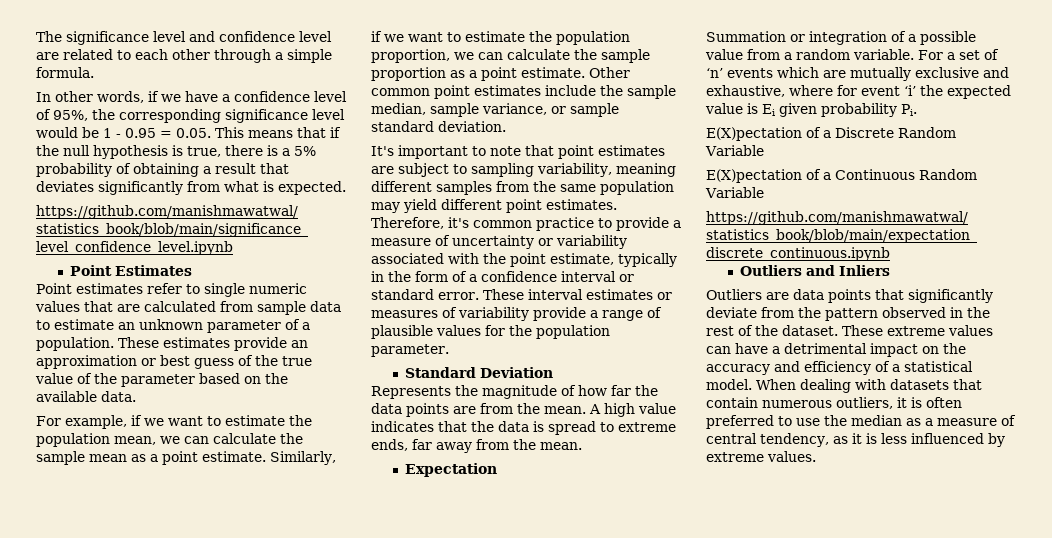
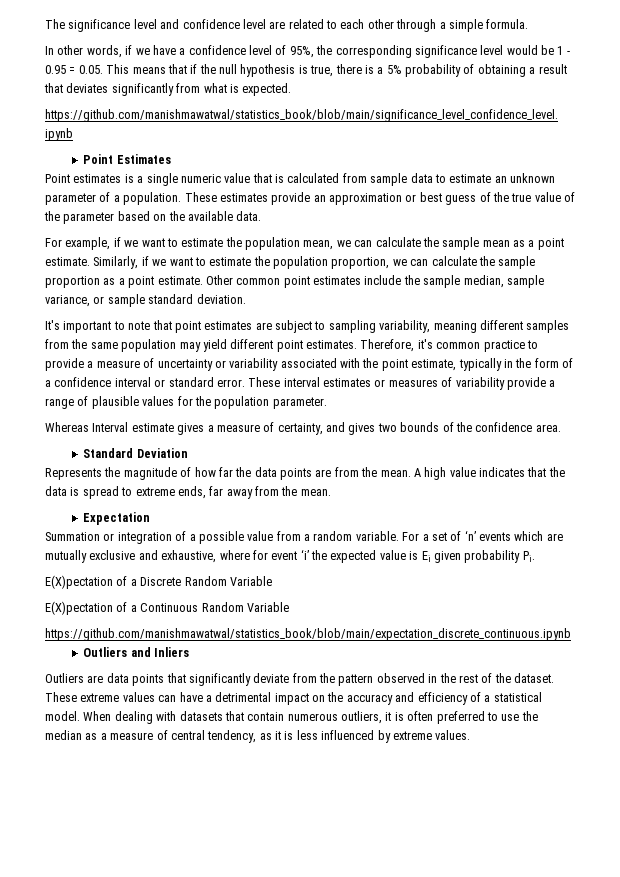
- Point estimates refer to single numeric values that are calculated from sample data to estimate an unknown parameter of a population.
+ Point estimates is a single numeric value that is calculated from sample data to estimate an unknown parameter of a population.
+ Whereas Interval estimate gives a measure of certainty, and gives two bounds of the confidence area.

